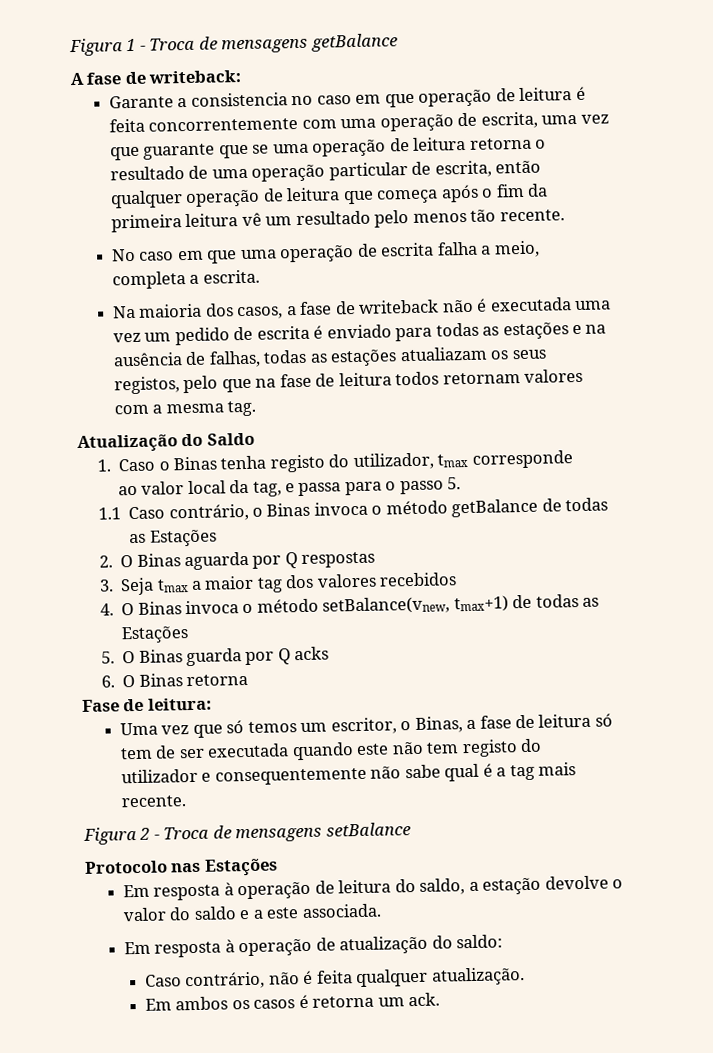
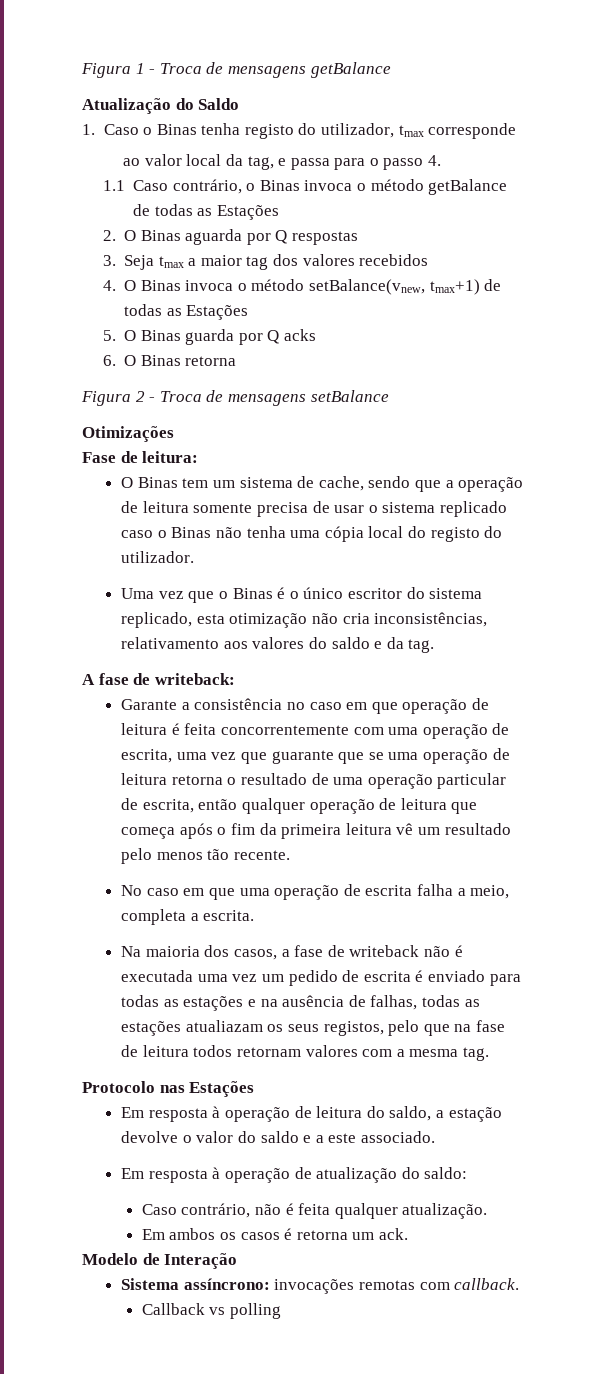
+ Atualização do Saldo
+ 1. Caso o Binas tenha registo do utilizador, tmax corresponde
+ ao valor local da tag, e passa para o passo 4.
+ 1.1 Caso contrário, o Binas invoca o método getBalance de todas as Estações
+ 2. O Binas aguarda por Q respostas
+ 3. Seja tmax a maior tag dos valores recebidos
+ 4. O Binas invoca o método setBalance(vnew, tmax+1) de todas as Estações
+ 5. O Binas guarda por Q acks
+ 6. O Binas retorna
+ Figura 2 - Troca de mensagens setBalance
+ Otimizações
+ Fase de leitura:
+ O Binas tem um sistema de cache, sendo que a operação de leitura somente precisa de usar o sistema replicado caso o Binas não tenha uma cópia local do registo do utilizador.
+ Uma vez que o Binas é o único escritor do sistema replicado, esta otimização não cria inconsistências, relativamento aos valores do saldo e da tag.
- Garante a consistencia no caso em que operação de leitura é feita concorrentemente com uma operação de escrita, uma vez que guarante que se uma operação de leitura retorna o resultado de uma operação particular de escrita, então qualquer operação de leitura que começa após o fim da primeira leitura vê um resultado pelo menos tão recente.
+ Garante a consistência no caso em que operação de leitura é feita concorrentemente com uma operação de escrita, uma vez que guarante que se uma operação de leitura retorna o resultado de uma operação particular de escrita, então qualquer operação de leitura que começa após o fim da primeira leitura vê um resultado pelo menos tão recente.
- Atualização do Saldo
- 1. Caso o Binas tenha registo do utilizador, tmax corresponde
- ao valor local da tag, e passa para o passo 5.
- 1.1 Caso contrário, o Binas invoca o método getBalance de todas as Estações
- 2. O Binas aguarda por Q respostas
- 3. Seja tmax a maior tag dos valores recebidos
- 4. O Binas invoca o método setBalance(vnew, tmax+1) de todas as Estações
- 5. O Binas guarda por Q acks
- 6. O Binas retorna
- Fase de leitura:
- Uma vez que só temos um escritor, o Binas, a fase de leitura só tem de ser executada quando este não tem registo do utilizador e consequentemente não sabe qual é a tag mais recente.
- Figura 2 - Troca de mensagens setBalance
- Em resposta à operação de leitura do saldo, a estação devolve o valor do saldo e a este associada.
+ Em resposta à operação de leitura do saldo, a estação devolve o valor do saldo e a este associado.
+ Modelo de Interação
+ Sistema assíncrono: invocações remotas com callback.
+ Callback vs polling

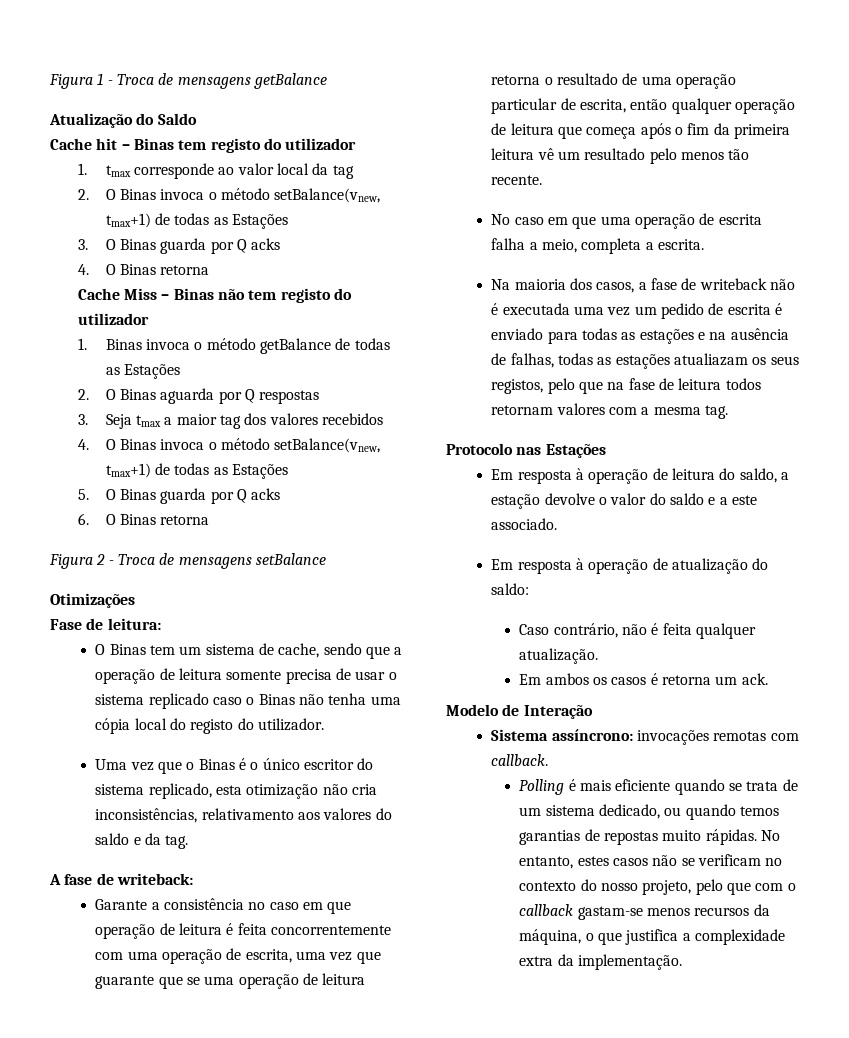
- 1. Caso o Binas tenha registo do utilizador, tmax corresponde
- ao valor local da tag, e passa para o passo 4.
- 1.1 Caso contrário, o Binas invoca o método getBalance de todas as Estações
+ Cache hit – Binas tem registo do utilizador
+ 1. tmax corresponde ao valor local da tag
+ 2. O Binas invoca o método setBalance(vnew, tmax+1) de todas as Estações
+ 3. O Binas guarda por Q acks
+ 4. O Binas retorna
+ Cache Miss – Binas não tem registo do utilizador
+ 1. Binas invoca o método getBalance de todas as Estações
- Callback vs polling
+ Polling é mais eficiente quando se trata de um sistema dedicado, ou quando temos garantias de repostas muito rápidas. No entanto, estes casos não se verificam no contexto do nosso projeto, pelo que com o callback gastam-se menos recursos da máquina, o que justifica a complexidade extra da implementação.

